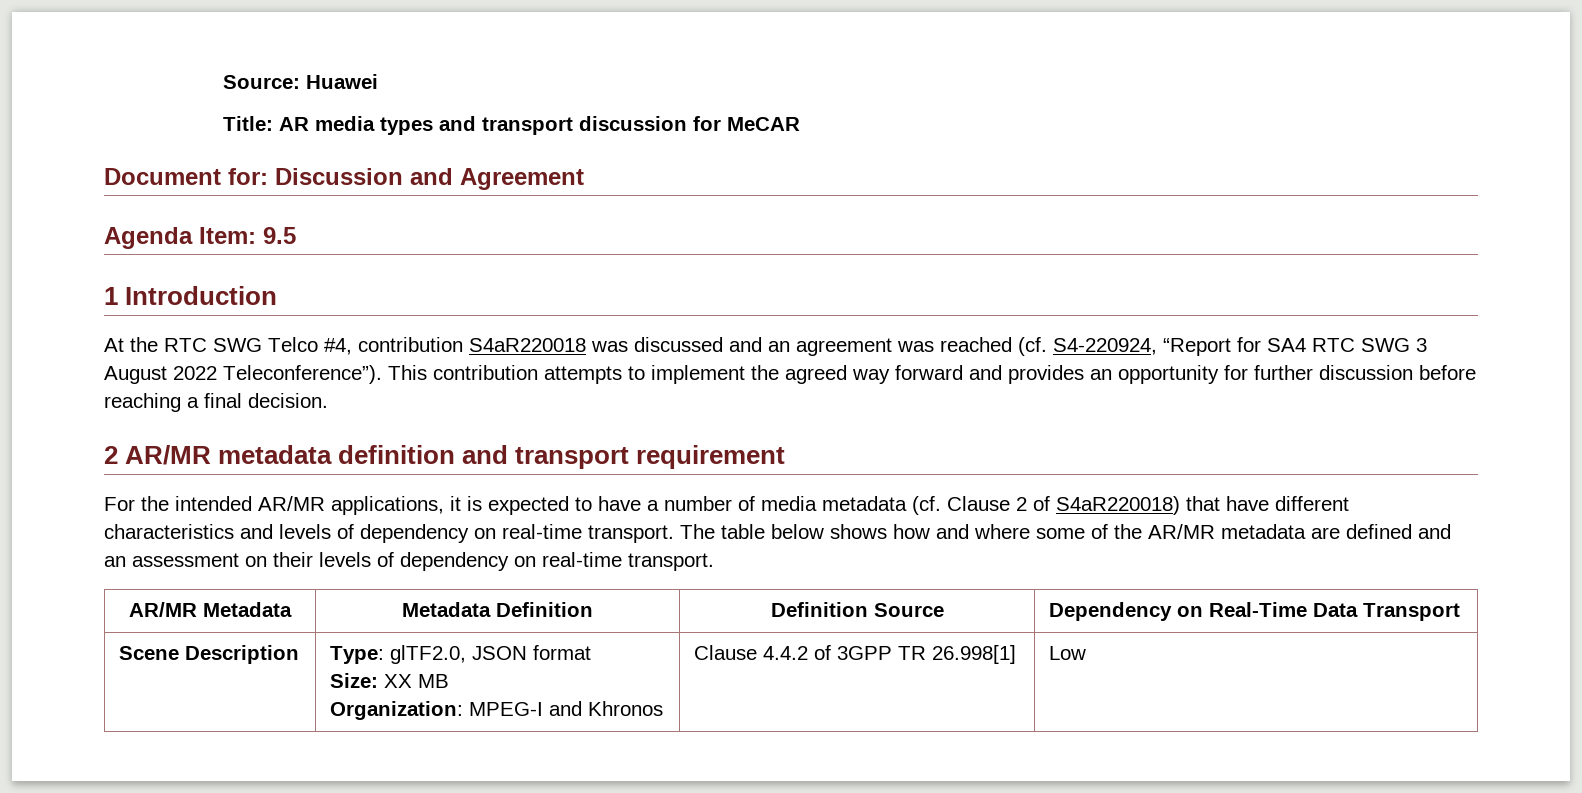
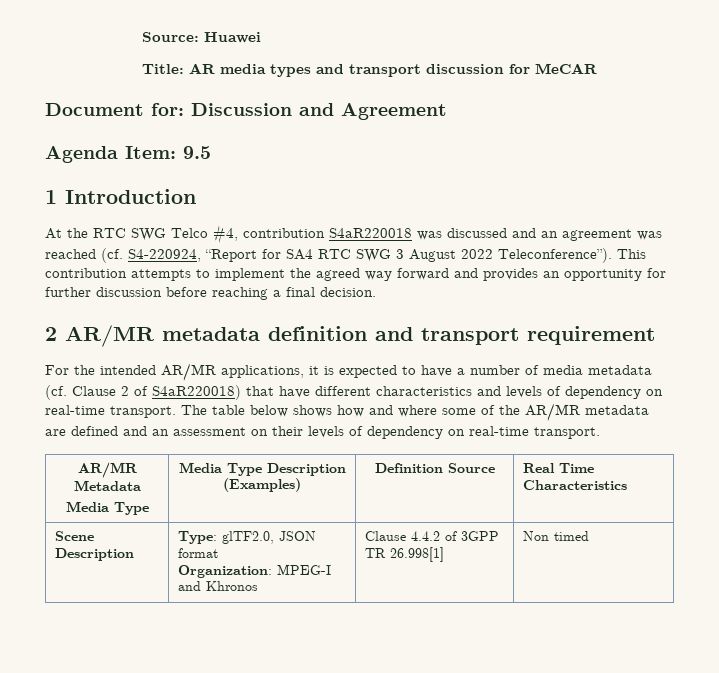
- AR/MR Metadata | Metadata Definition | Definition Source | Dependency on Real-Time Data Transport
+ AR/MR Metadata
+ Media Type | Media Type Description (Examples) | Definition Source | Real Time Characteristics
  Scene Description | Type: glTF2.0, JSON format
- Size: XX MB
- Organization: MPEG-I and Khronos | Clause 4.4.2 of 3GPP TR 26.998[1] | Low
+ Organization: MPEG-I and Khronos | Clause 4.4.2 of 3GPP TR 26.998[1] | Non timed

